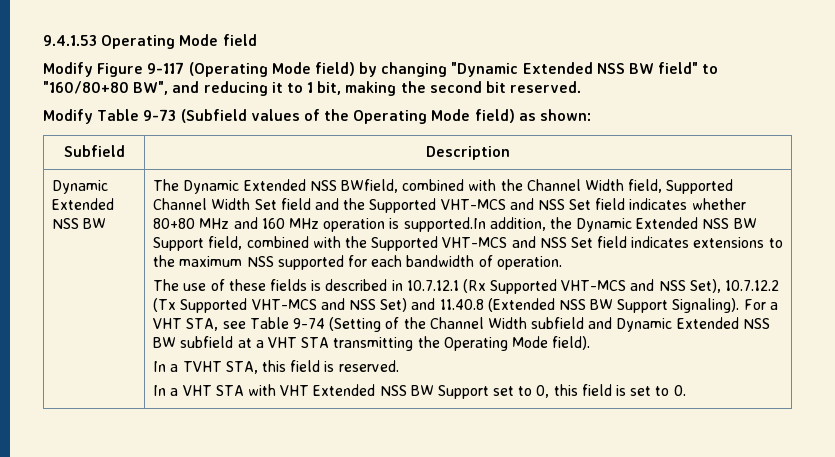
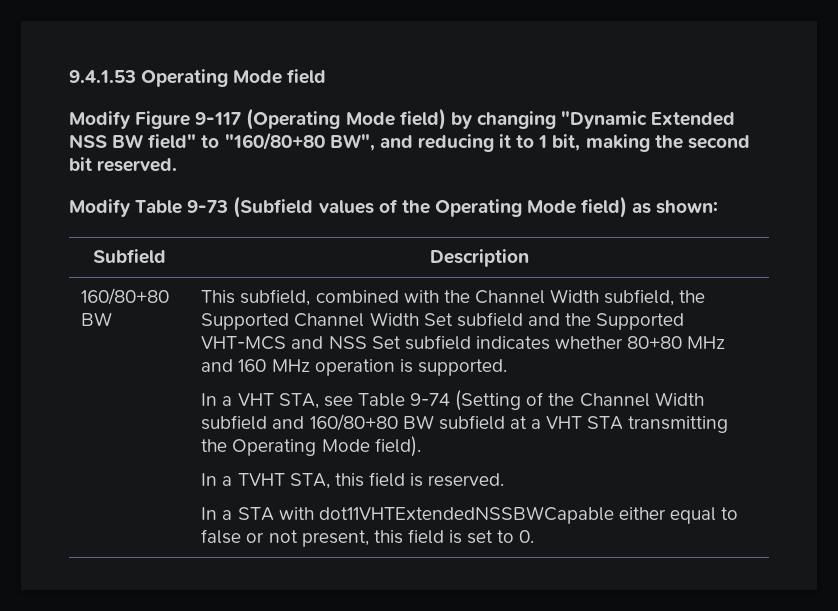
- Dynamic Extended NSS BW | The Dynamic Extended NSS BWfield, combined with the Channel Width field, Supported Channel Width Set field and the Supported VHT-MCS and NSS Set field indicates whether 80+80 MHz and 160 MHz operation is supported.In addition, the Dynamic Extended NSS BW Support field, combined with the Supported VHT-MCS and NSS Set field indicates extensions to the maximum NSS supported for each bandwidth of operation.
- The use of these fields is described in 10.7.12.1 (Rx Supported VHT-MCS and NSS Set), 10.7.12.2 (Tx Supported VHT-MCS and NSS Set) and 11.40.8 (Extended NSS BW Support Signaling). For a VHT STA, see Table 9-74 (Setting of the Channel Width subfield and Dynamic Extended NSS BW subfield at a VHT STA transmitting the Operating Mode field).
+ 160/80+80 BW | This subfield, combined with the Channel Width subfield, the Supported Channel Width Set subfield and the Supported VHT-MCS and NSS Set subfield indicates whether 80+80 MHz and 160 MHz operation is supported.
+ In a VHT STA, see Table 9-74 (Setting of the Channel Width subfield and 160/80+80 BW subfield at a VHT STA transmitting the Operating Mode field).
- In a VHT STA with VHT Extended NSS BW Support set to 0, this field is set to 0.
+ In a STA with dot11VHTExtendedNSSBWCapable either equal to false or not present, this field is set to 0.

